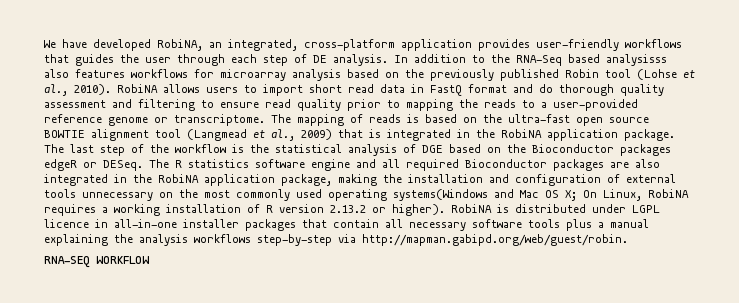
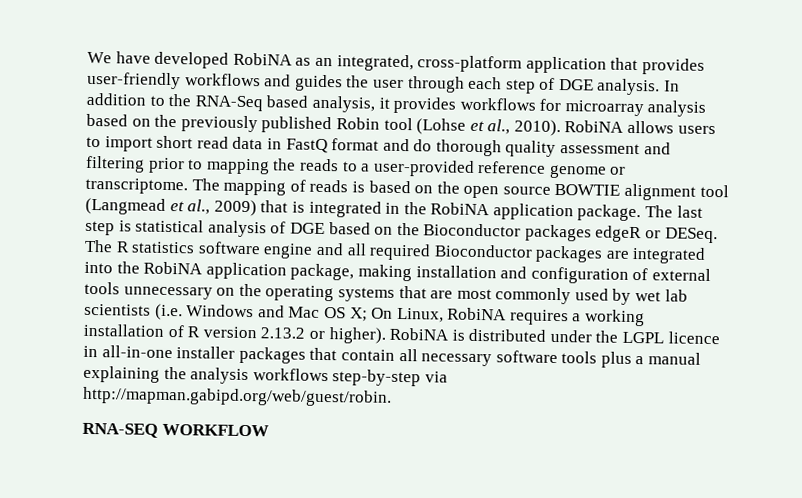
- We have developed RobiNA, an integrated, cross-platform application provides user-friendly workflows that guides the user through each step of DE analysis.
+ We have developed RobiNA as an integrated, cross-platform application that provides user-friendly workflows and guides the user through each step of DGE analysis.
- In addition to the RNA-Seq based analysisss also features workflows for microarray analysis based on the previously published Robin tool (Lohse et al., 2010).
+ In addition to the RNA-Seq based analysis, it provides workflows for microarray analysis based on the previously published Robin tool (Lohse et al., 2010).
- RobiNA allows users to import short read data in FastQ format and do thorough quality assessment and filtering to ensure read quality prior to mapping the reads to a user-provided reference genome or transcriptome.
+ RobiNA allows users to import short read data in FastQ format and do thorough quality assessment and filtering prior to mapping the reads to a user-provided reference genome or transcriptome.
- The mapping of reads is based on the ultra-fast open source BOWTIE alignment tool (Langmead et al., 2009) that is integrated in the RobiNA application package.
+ The mapping of reads is based on the open source BOWTIE alignment tool (Langmead et al., 2009) that is integrated in the RobiNA application package.
- The last step of the workflow is the statistical analysis of DGE based on the Bioconductor packages edgeR or DESeq.
+ The last step is statistical analysis of DGE based on the Bioconductor packages edgeR or DESeq.
- The R statistics software engine and all required Bioconductor packages are also integrated in the RobiNA application package, making the installation and configuration of external tools unnecessary on the most commonly used operating systems(Windows and Mac OS X; On Linux, RobiNA requires a working installation of R version 2.13.2 or higher).
+ The R statistics software engine and all required Bioconductor packages are integrated into the RobiNA application package, making installation and configuration of external tools unnecessary on the operating systems that are most commonly used by wet lab scientists (i.e. Windows and Mac OS X; On Linux, RobiNA requires a working installation of R version 2.13.2 or higher).
- RobiNA is distributed under LGPL licence in all-in-one installer packages that contain all necessary software tools plus a manual explaining the analysis workflows step-by-step via http://mapman.gabipd.org/web/guest/robin.
+ RobiNA is distributed under the LGPL licence in all-in-one installer packages that contain all necessary software tools plus a manual explaining the analysis workflows step-by-step via http://mapman.gabipd.org/web/guest/robin.

